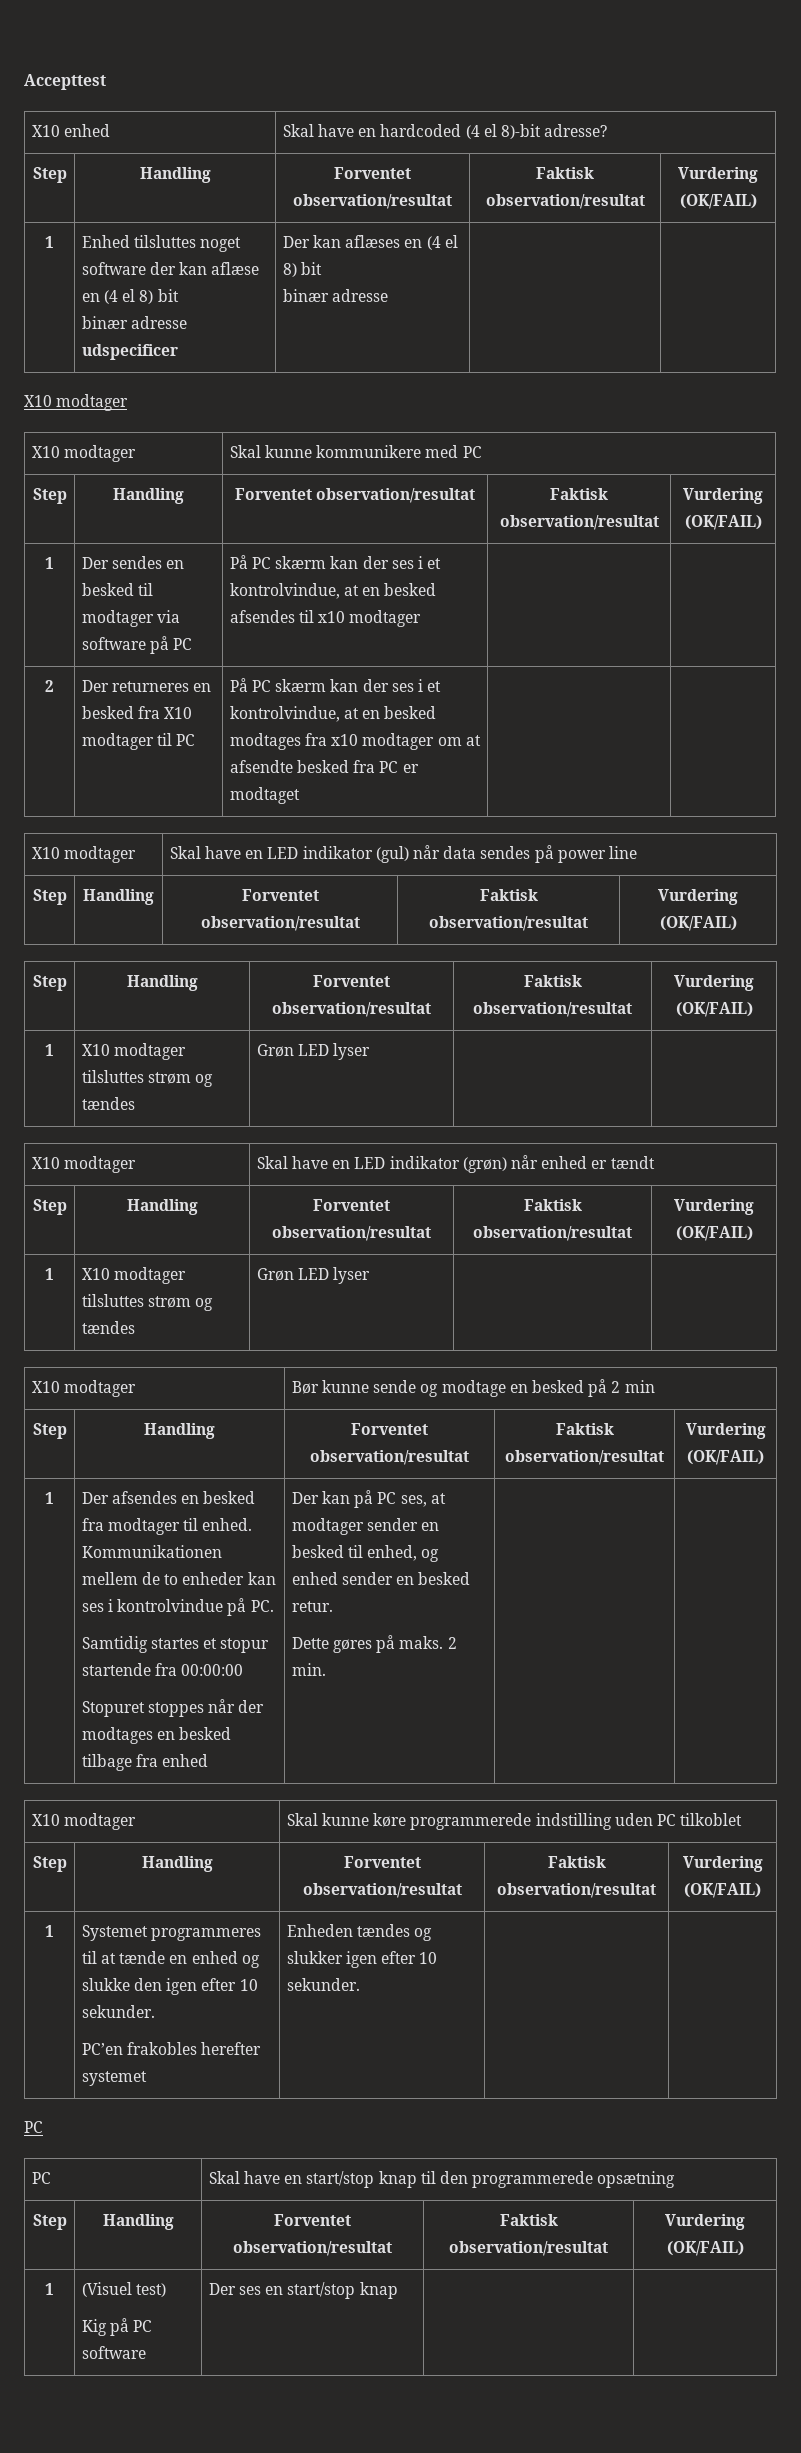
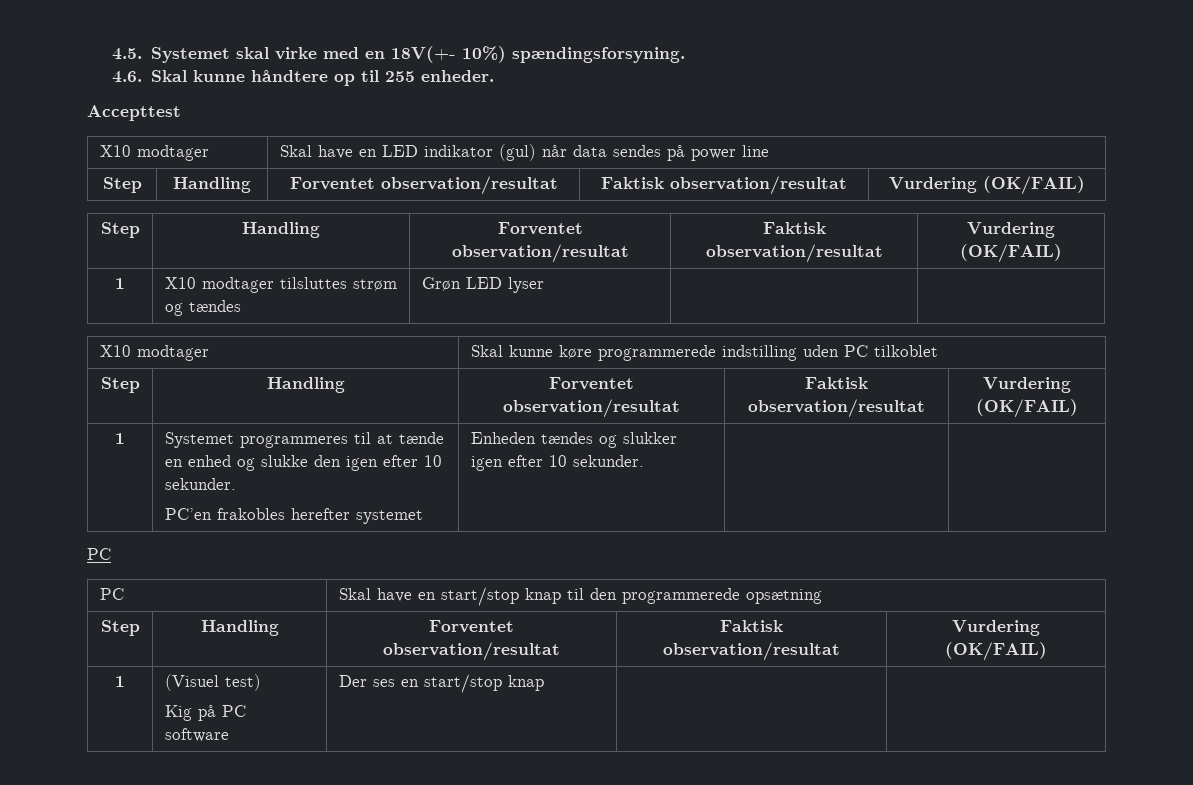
+ 4.5. Systemet skal virke med en 18V(+- 10%) spændingsforsyning.
+ 4.6. Skal kunne håndtere op til 255 enheder.
  Accepttest
- X10 enhed | Skal have en hardcoded (4 el 8)-bit adresse?
- Step | Handling | Forventet observation/resultat | Faktisk observation/resultat | Vurdering (OK/FAIL)
- 1 | Enhed tilsluttes noget software der kan aflæse en (4 el 8) bit
- binær adresse udspecificer | Der kan aflæses en (4 el 8) bit
- binær adresse | |
- X10 modtager
- X10 modtager | Skal kunne kommunikere med PC
- Step | Handling | Forventet observation/resultat | Faktisk observation/resultat | Vurdering (OK/FAIL)
- 1 | Der sendes en besked til modtager via software på PC | På PC skærm kan der ses i et kontrolvindue, at en besked afsendes til x10 modtager | |
- 2 | Der returneres en besked fra X10 modtager til PC | På PC skærm kan der ses i et kontrolvindue, at en besked modtages fra x10 modtager om at afsendte besked fra PC er modtaget | |
- X10 modtager | Skal have en LED indikator (grøn) når enhed er tændt
- Step | Handling | Forventet observation/resultat | Faktisk observation/resultat | Vurdering (OK/FAIL)
- 1 | X10 modtager tilsluttes strøm og tændes | Grøn LED lyser | |
- X10 modtager | Bør kunne sende og modtage en besked på 2 min
- Step | Handling | Forventet observation/resultat | Faktisk observation/resultat | Vurdering (OK/FAIL)
- 1 | Der afsendes en besked fra modtager til enhed. Kommunikationen mellem de to enheder kan ses i kontrolvindue på PC.
- Samtidig startes et stopur startende fra 00:00:00
- Stopuret stoppes når der modtages en besked tilbage fra enhed | Der kan på PC ses, at modtager sender en besked til enhed, og enhed sender en besked retur.
- Dette gøres på maks. 2 min.

